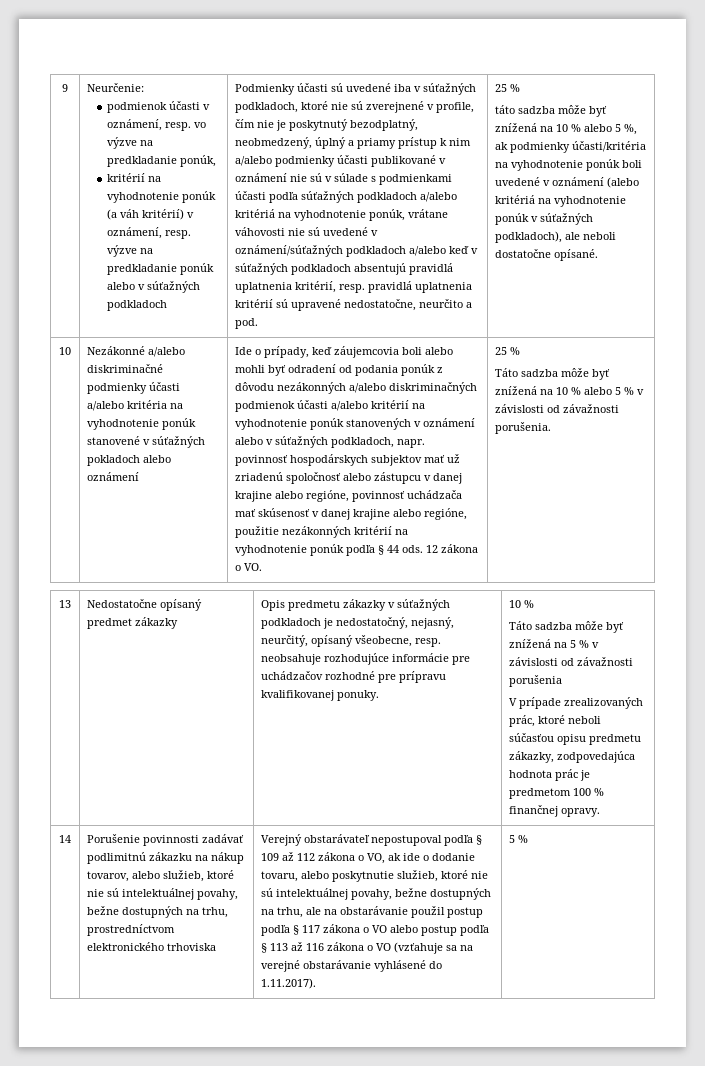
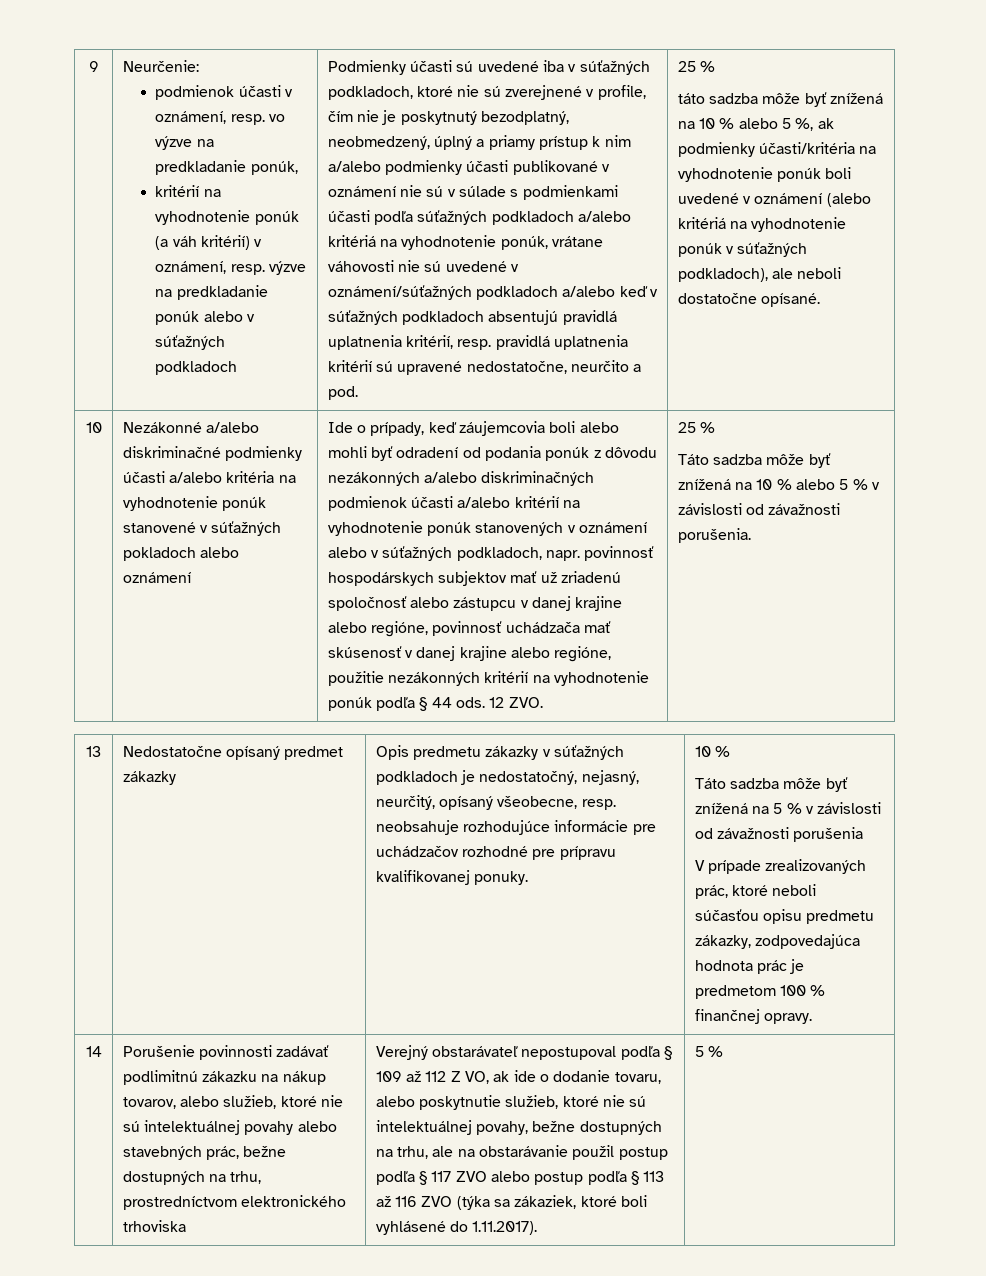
- 12 zákona o VO.
+ 12 ZVO.
- Porušenie povinnosti zadávať podlimitnú zákazku na nákup tovarov, alebo služieb, ktoré nie sú intelektuálnej povahy, bežne dostupných na trhu, prostredníctvom elektronického trhoviska
+ Porušenie povinnosti zadávať podlimitnú zákazku na nákup tovarov, alebo služieb, ktoré nie sú intelektuálnej povahy alebo stavebných prác, bežne dostupných na trhu, prostredníctvom elektronického trhoviska
- Verejný obstarávateľ nepostupoval podľa § 109 až 112 zákona o VO, ak ide o dodanie tovaru, alebo poskytnutie služieb, ktoré nie sú intelektuálnej povahy, bežne dostupných na trhu, ale na obstarávanie použil postup podľa § 117 zákona o VO alebo postup podľa § 113 až 116 zákona o VO (vzťahuje sa na verejné obstarávanie vyhlásené do 1.11.2017).
+ Verejný obstarávateľ nepostupoval podľa § 109 až 112 Z VO, ak ide o dodanie tovaru, alebo poskytnutie služieb, ktoré nie sú intelektuálnej povahy, bežne dostupných na trhu, ale na obstarávanie použil postup podľa § 117 ZVO alebo postup podľa § 113 až 116 ZVO (týka sa zákaziek, ktoré boli vyhlásené do 1.11.2017).

